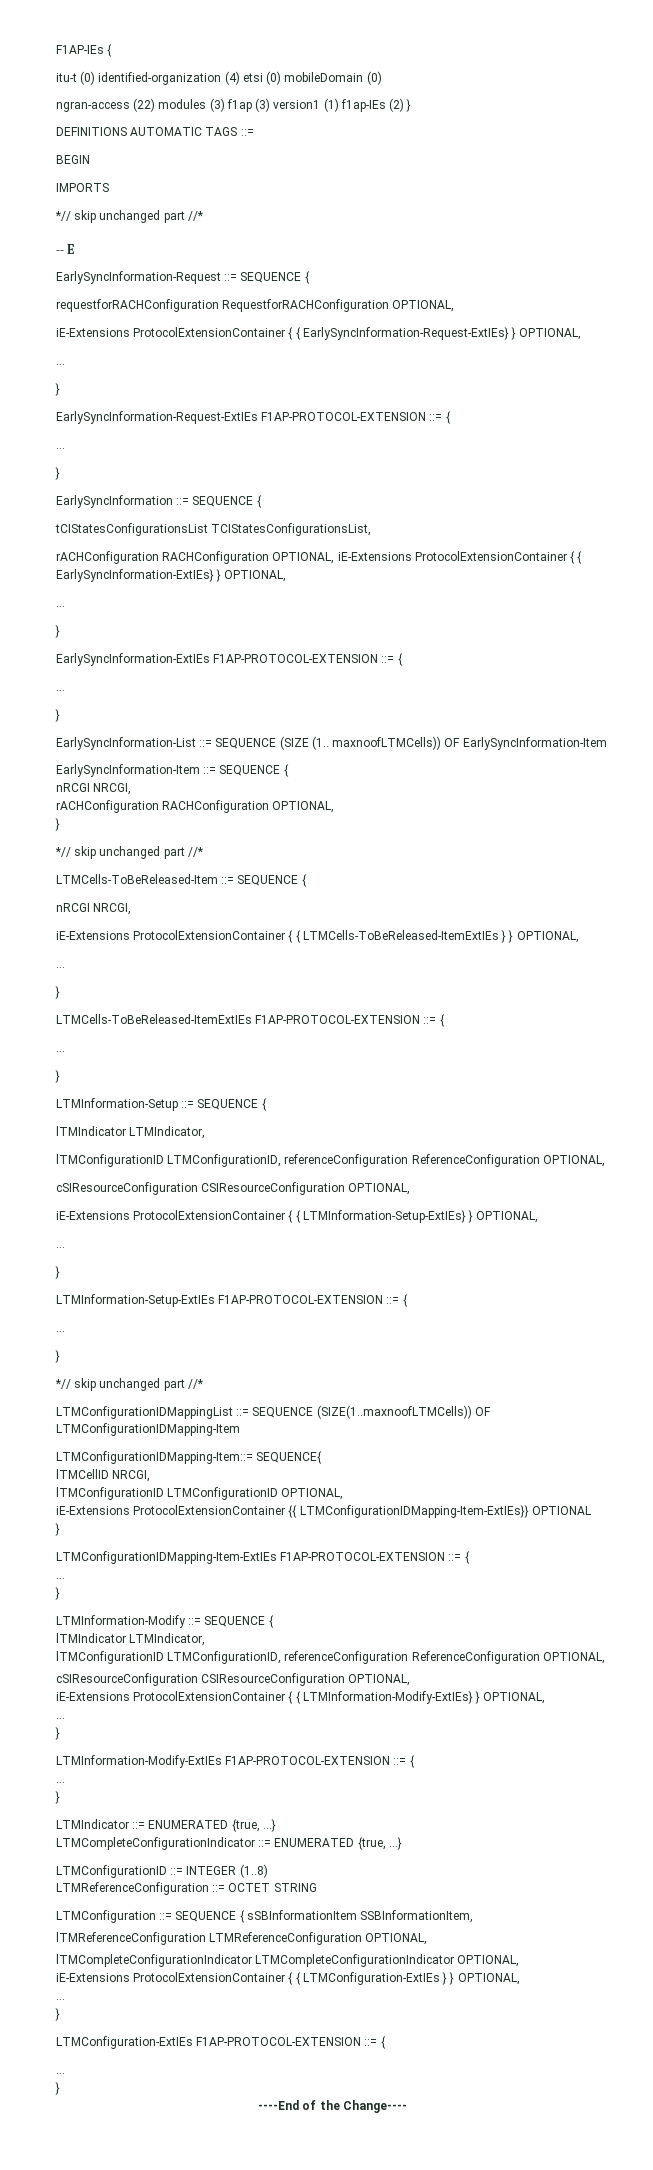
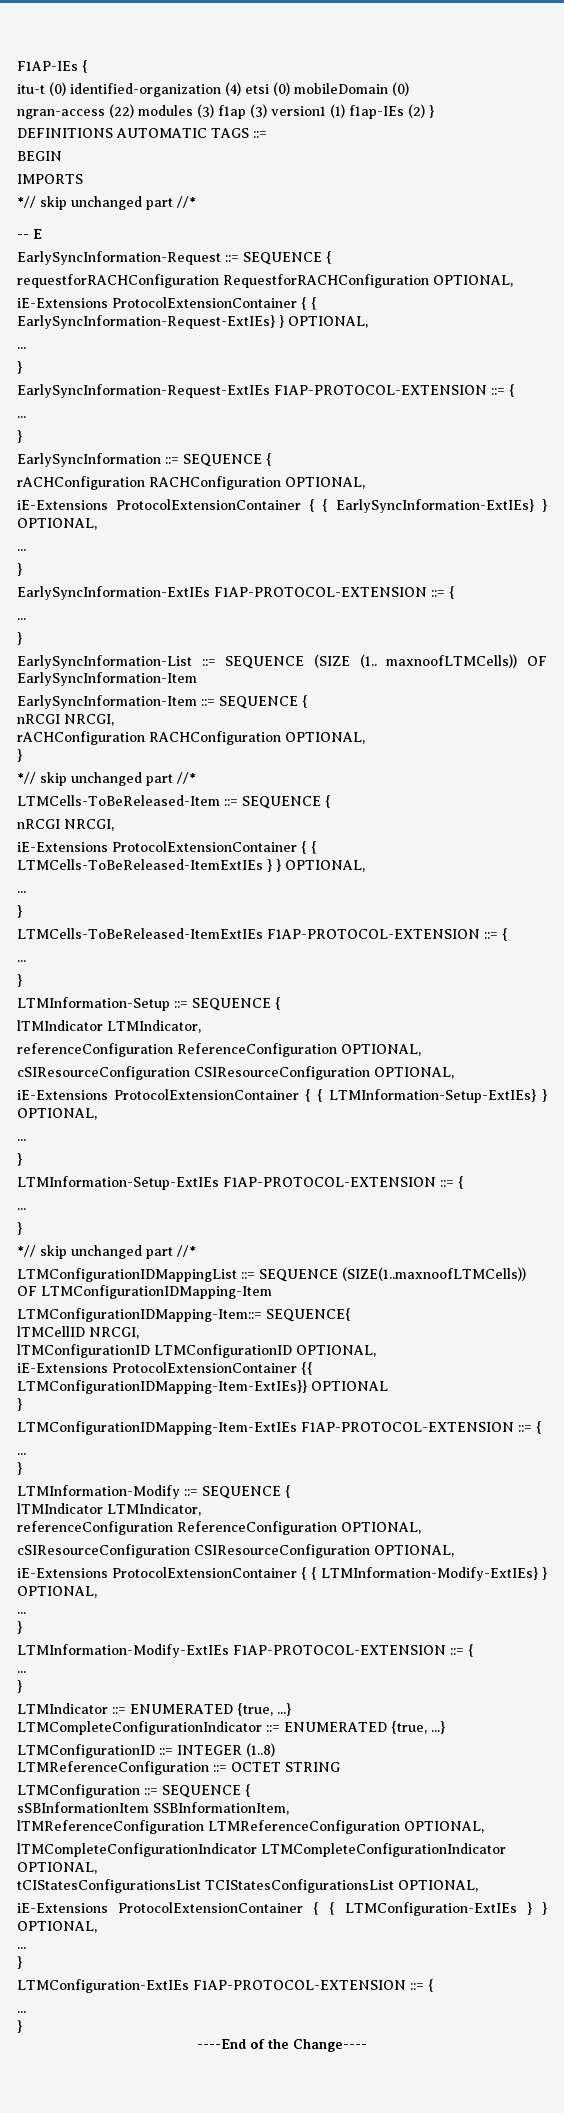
  EarlySyncInformation ::= SEQUENCE {
- tCIStatesConfigurationsList TCIStatesConfigurationsList,
- rACHConfiguration RACHConfiguration OPTIONAL, iE-Extensions ProtocolExtensionContainer { { EarlySyncInformation-ExtIEs} } OPTIONAL,
+ rACHConfiguration RACHConfiguration OPTIONAL,
+ iE-Extensions ProtocolExtensionContainer { { EarlySyncInformation-ExtIEs} } OPTIONAL,
  LTMInformation-Setup ::= SEQUENCE {
  lTMIndicator LTMIndicator,
- lTMConfigurationID LTMConfigurationID, referenceConfiguration ReferenceConfiguration OPTIONAL,
+ referenceConfiguration ReferenceConfiguration OPTIONAL,
  LTMInformation-Modify ::= SEQUENCE {
  lTMIndicator LTMIndicator,
- lTMConfigurationID LTMConfigurationID, referenceConfiguration ReferenceConfiguration OPTIONAL,
+ referenceConfiguration ReferenceConfiguration OPTIONAL,
- LTMConfiguration ::= SEQUENCE { sSBInformationItem SSBInformationItem,
+ LTMConfiguration ::= SEQUENCE {
+ sSBInformationItem SSBInformationItem,
+ tCIStatesConfigurationsList TCIStatesConfigurationsList OPTIONAL,

